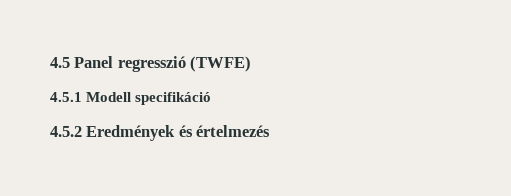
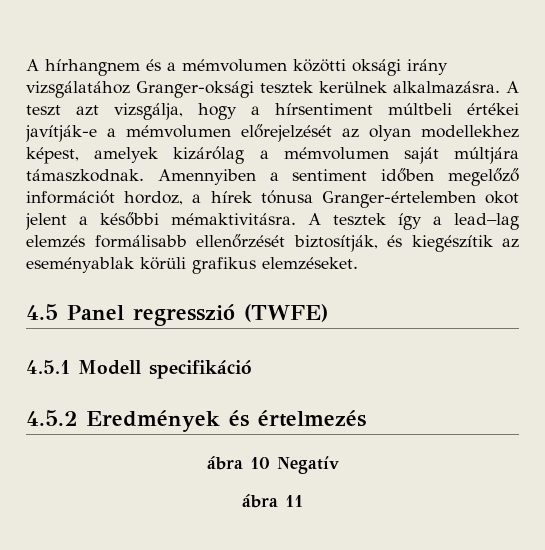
+ A hírhangnem és a mémvolumen közötti oksági irány vizsgálatához Granger-oksági tesztek kerülnek alkalmazásra. A teszt azt vizsgálja, hogy a hírsentiment múltbeli értékei javítják-e a mémvolumen előrejelzését az olyan modellekhez képest, amelyek kizárólag a mémvolumen saját múltjára támaszkodnak. Amennyiben a sentiment időben megelőző információt hordoz, a hírek tónusa Granger-értelemben okot jelent a későbbi mémaktivitásra. A tesztek így a lead–lag elemzés formálisabb ellenőrzését biztosítják, és kiegészítik az eseményablak körüli grafikus elemzéseket.
+ ábra 10 Negatív
+ ábra 11

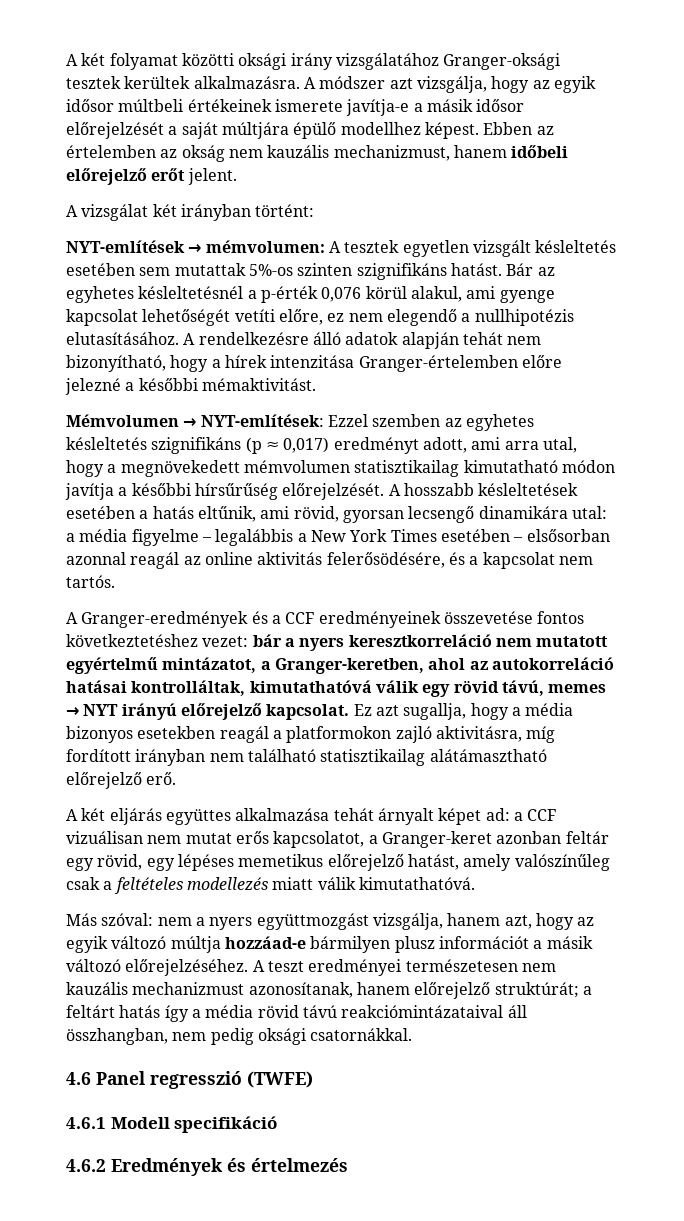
- A hírhangnem és a mémvolumen közötti oksági irány vizsgálatához Granger-oksági tesztek kerülnek alkalmazásra.
+ A két folyamat közötti oksági irány vizsgálatához Granger-oksági tesztek kerültek alkalmazásra.
- A teszt azt vizsgálja, hogy a hírsentiment múltbeli értékei javítják-e a mémvolumen előrejelzését az olyan modellekhez képest, amelyek kizárólag a mémvolumen saját múltjára támaszkodnak. Amennyiben a sentiment időben megelőző információt hordoz, a hírek tónusa Granger-értelemben okot jelent a későbbi mémaktivitásra. A tesztek így a lead–lag elemzés formálisabb ellenőrzését biztosítják, és kiegészítik az eseményablak körüli grafikus elemzéseket.
- 4.5 Panel regresszió (TWFE)
+ A módszer azt vizsgálja, hogy az egyik idősor múltbeli értékeinek ismerete javítja-e a másik idősor előrejelzését a saját múltjára épülő modellhez képest. Ebben az értelemben az okság nem kauzális mechanizmust, hanem időbeli előrejelző erőt jelent.
+ A vizsgálat két irányban történt:
+ NYT-említések → mémvolumen: A tesztek egyetlen vizsgált késleltetés esetében sem mutattak 5%-os szinten szignifikáns hatást. Bár az egyhetes késleltetésnél a p-érték 0,076 körül alakul, ami gyenge kapcsolat lehetőségét vetíti előre, ez nem elegendő a nullhipotézis elutasításához. A rendelkezésre álló adatok alapján tehát nem bizonyítható, hogy a hírek intenzitása Granger-értelemben előre jelezné a későbbi mémaktivitást.
+ Mémvolumen → NYT-említések: Ezzel szemben az egyhetes késleltetés szignifikáns (p ≈ 0,017) eredményt adott, ami arra utal, hogy a megnövekedett mémvolumen statisztikailag kimutatható módon javítja a későbbi hírsűrűség előrejelzését. A hosszabb késleltetések esetében a hatás eltűnik, ami rövid, gyorsan lecsengő dinamikára utal: a média figyelme – legalábbis a New York Times esetében – elsősorban azonnal reagál az online aktivitás felerősödésére, és a kapcsolat nem tartós.
+ A Granger-eredmények és a CCF eredményeinek összevetése fontos következtetéshez vezet: bár a nyers keresztkorreláció nem mutatott egyértelmű mintázatot, a Granger-keretben, ahol az autokorreláció hatásai kontrolláltak, kimutathatóvá válik egy rövid távú, memes → NYT irányú előrejelző kapcsolat. Ez azt sugallja, hogy a média bizonyos esetekben reagál a platformokon zajló aktivitásra, míg fordított irányban nem található statisztikailag alátámasztható előrejelző erő.
+ A két eljárás együttes alkalmazása tehát árnyalt képet ad: a CCF vizuálisan nem mutat erős kapcsolatot, a Granger-keret azonban feltár egy rövid, egy lépéses memetikus előrejelző hatást, amely valószínűleg csak a feltételes modellezés miatt válik kimutathatóvá.
+ Más szóval: nem a nyers együttmozgást vizsgálja, hanem azt, hogy az egyik változó múltja hozzáad-e bármilyen plusz információt a másik változó előrejelzéséhez. A teszt eredményei természetesen nem kauzális mechanizmust azonosítanak, hanem előrejelző struktúrát; a feltárt hatás így a média rövid távú reakciómintázataival áll összhangban, nem pedig oksági csatornákkal.
+ 4.6 Panel regresszió (TWFE)
- 4.5.1 Modell specifikáció
+ 4.6.1 Modell specifikáció
- 4.5.2 Eredmények és értelmezés
+ 4.6.2 Eredmények és értelmezés
- ábra 10 Negatív
- ábra 11

